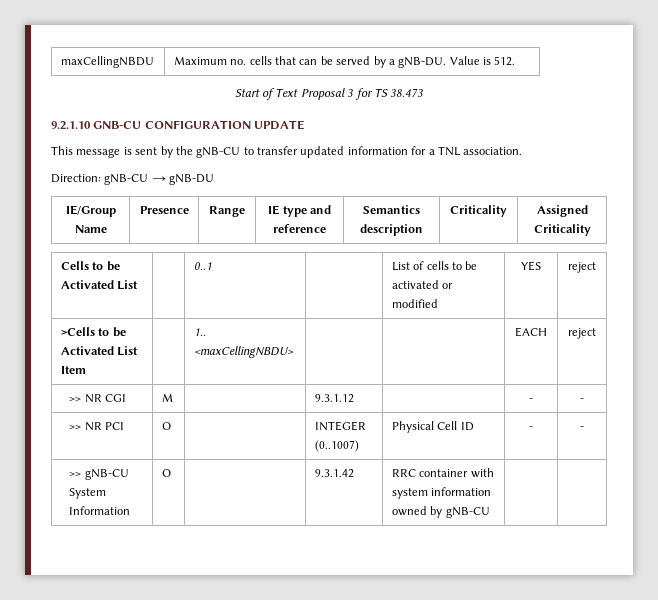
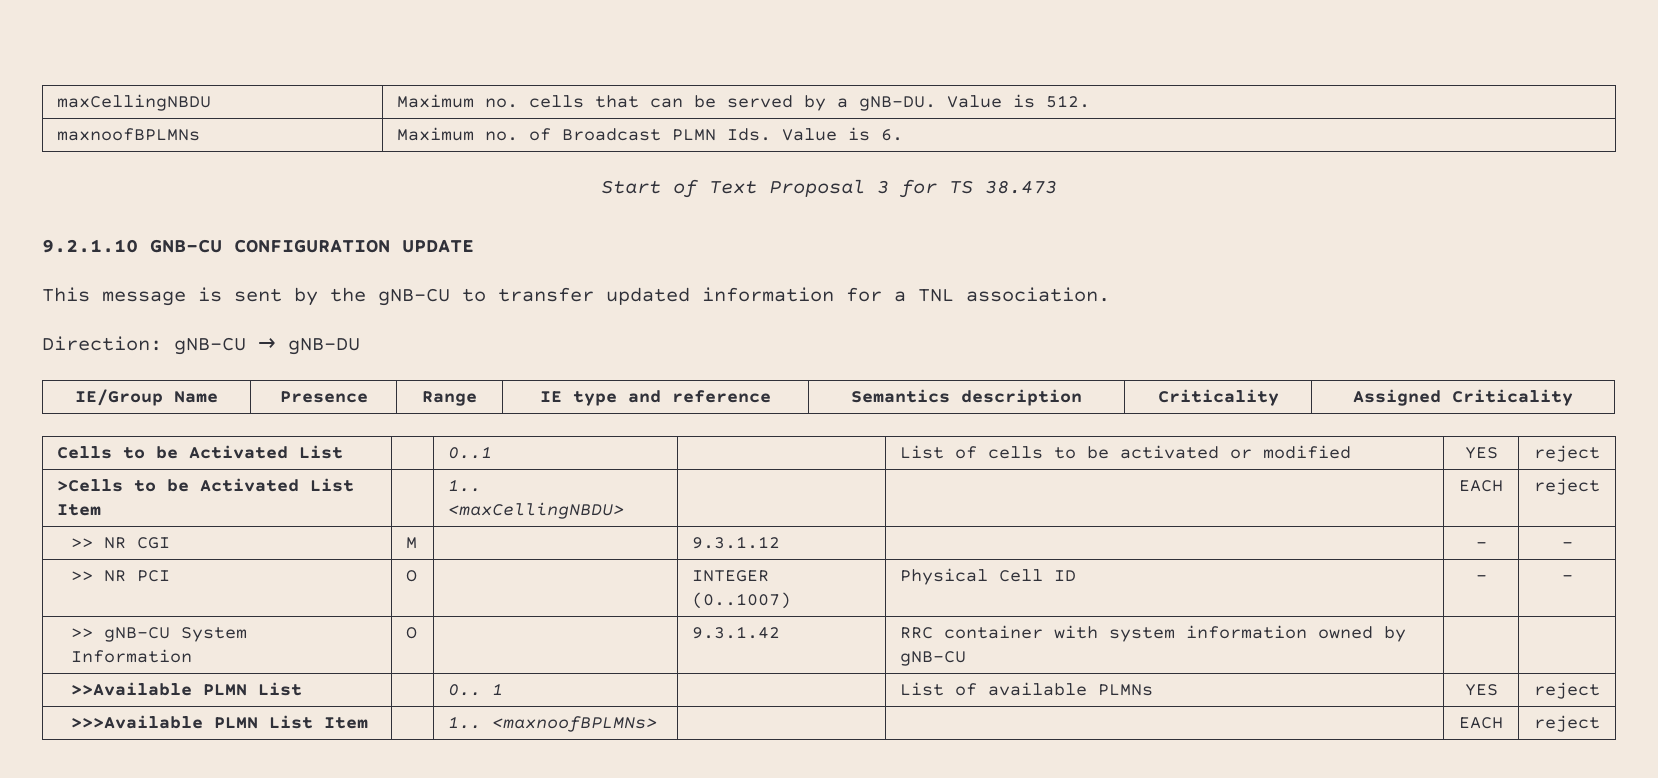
+ maxnoofBPLMNs | Maximum no. of Broadcast PLMN Ids. Value is 6.
+ >>Available PLMN List | | 0.. 1 | | List of available PLMNs | YES | reject
+ >>>Available PLMN List Item | | 1.. <maxnoofBPLMNs> | | | EACH | reject

